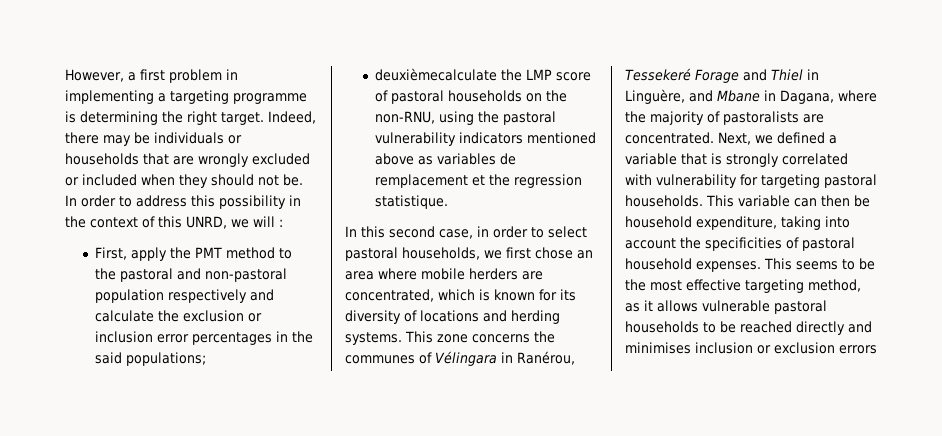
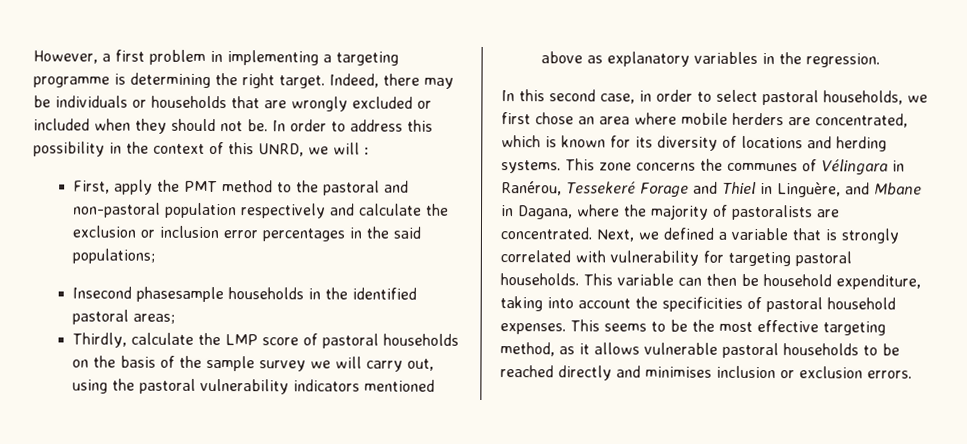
- deuxièmecalculate the LMP score of pastoral households on the non-RNU, using the pastoral vulnerability indicators mentioned above as variables de remplacement et the regression statistique.
+ Insecond phasesample households in the identified pastoral areas;
+ Thirdly, calculate the LMP score of pastoral households on the basis of the sample survey we will carry out, using the pastoral vulnerability indicators mentioned above as explanatory variables in the regression.
- This seems to be the most effective targeting method, as it allows vulnerable pastoral households to be reached directly and minimises inclusion or exclusion errors
+ This seems to be the most effective targeting method, as it allows vulnerable pastoral households to be reached directly and minimises inclusion or exclusion errors.

